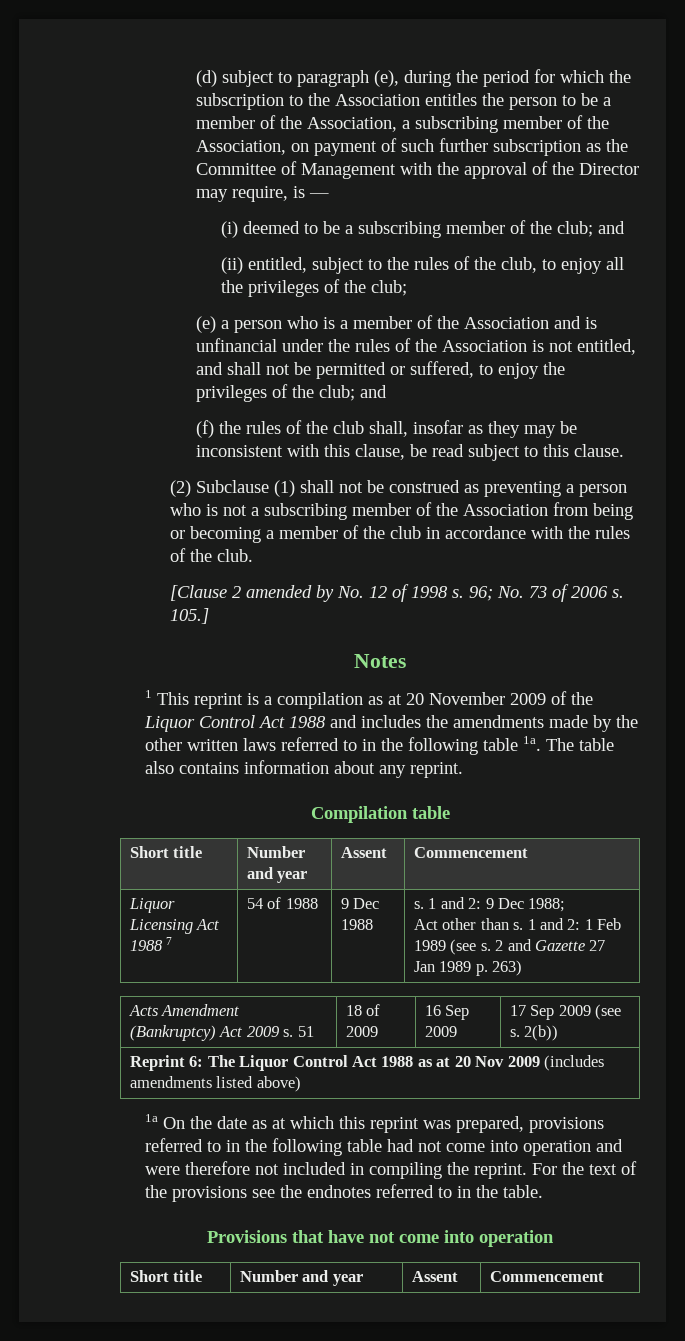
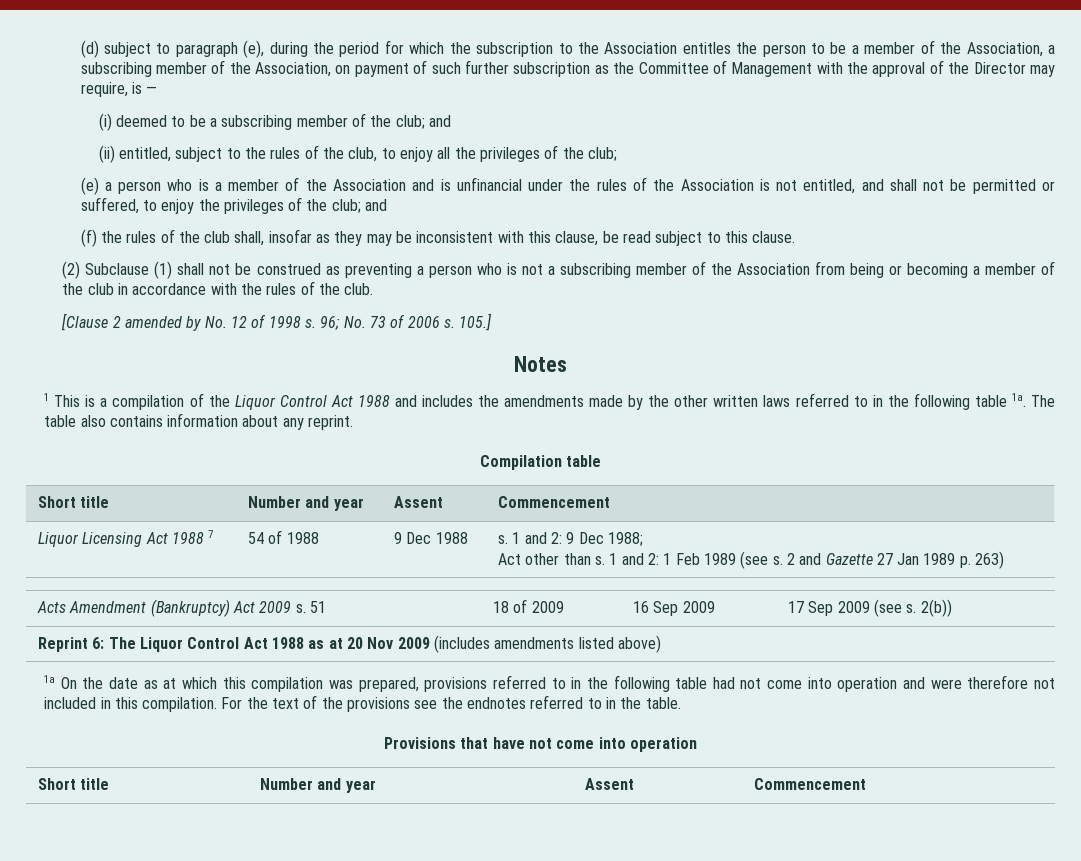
- 1 This reprint is a compilation as at 20 November 2009 of the Liquor Control Act 1988 and includes the amendments made by the other written laws referred to in the following table 1a.
+ 1 This is a compilation of the Liquor Control Act 1988 and includes the amendments made by the other written laws referred to in the following table 1a.
- 1a On the date as at which this reprint was prepared, provisions referred to in the following table had not come into operation and were therefore not included in compiling the reprint.
+ 1a On the date as at which this compilation was prepared, provisions referred to in the following table had not come into operation and were therefore not included in this compilation.

